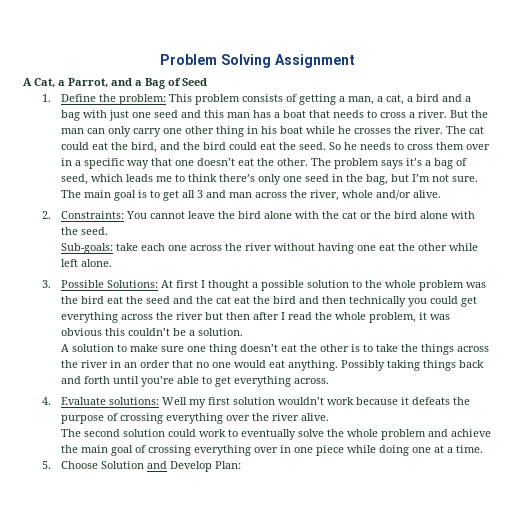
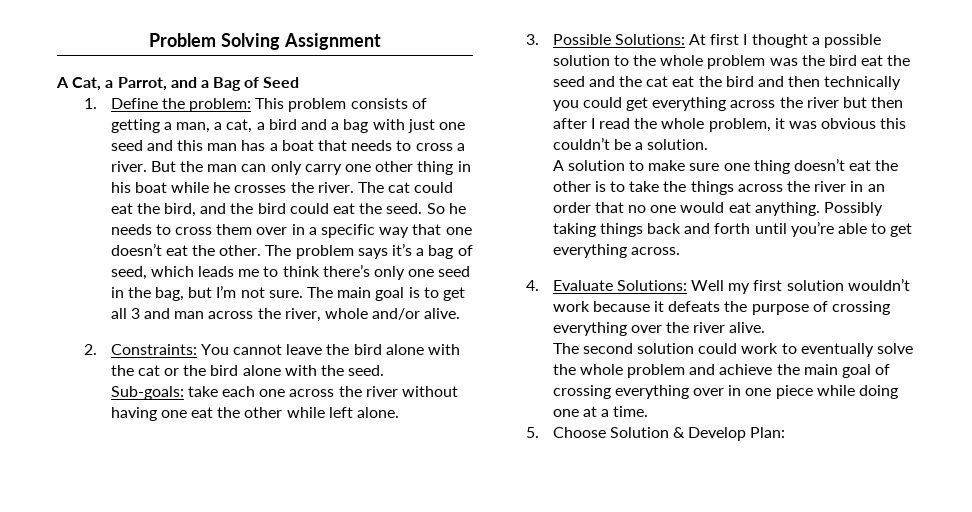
- 4. Evaluate solutions: Well my first solution wouldn’t work because it defeats the purpose of crossing everything over the river alive.
+ 4. Evaluate Solutions: Well my first solution wouldn’t work because it defeats the purpose of crossing everything over the river alive.
- 5. Choose Solution and Develop Plan:
+ 5. Choose Solution & Develop Plan:

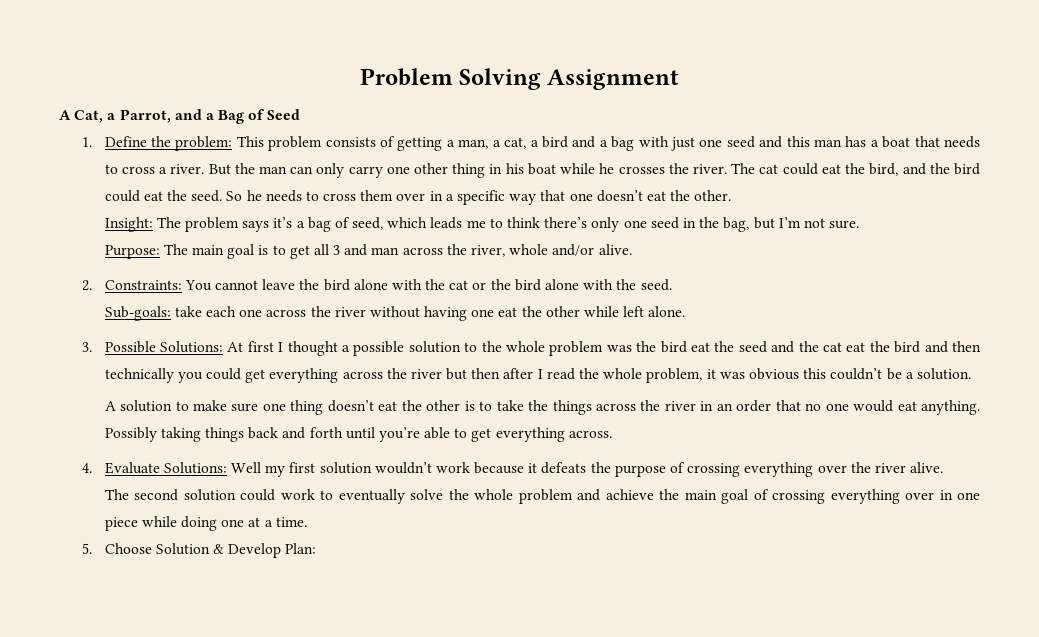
- So he needs to cross them over in a specific way that one doesn’t eat the other. The problem says it’s a bag of seed, which leads me to think there’s only one seed in the bag, but I’m not sure. The main goal is to get all 3 and man across the river, whole and/or alive.
+ So he needs to cross them over in a specific way that one doesn’t eat the other.
+ Insight: The problem says it’s a bag of seed, which leads me to think there’s only one seed in the bag, but I’m not sure.
+ Purpose: The main goal is to get all 3 and man across the river, whole and/or alive.

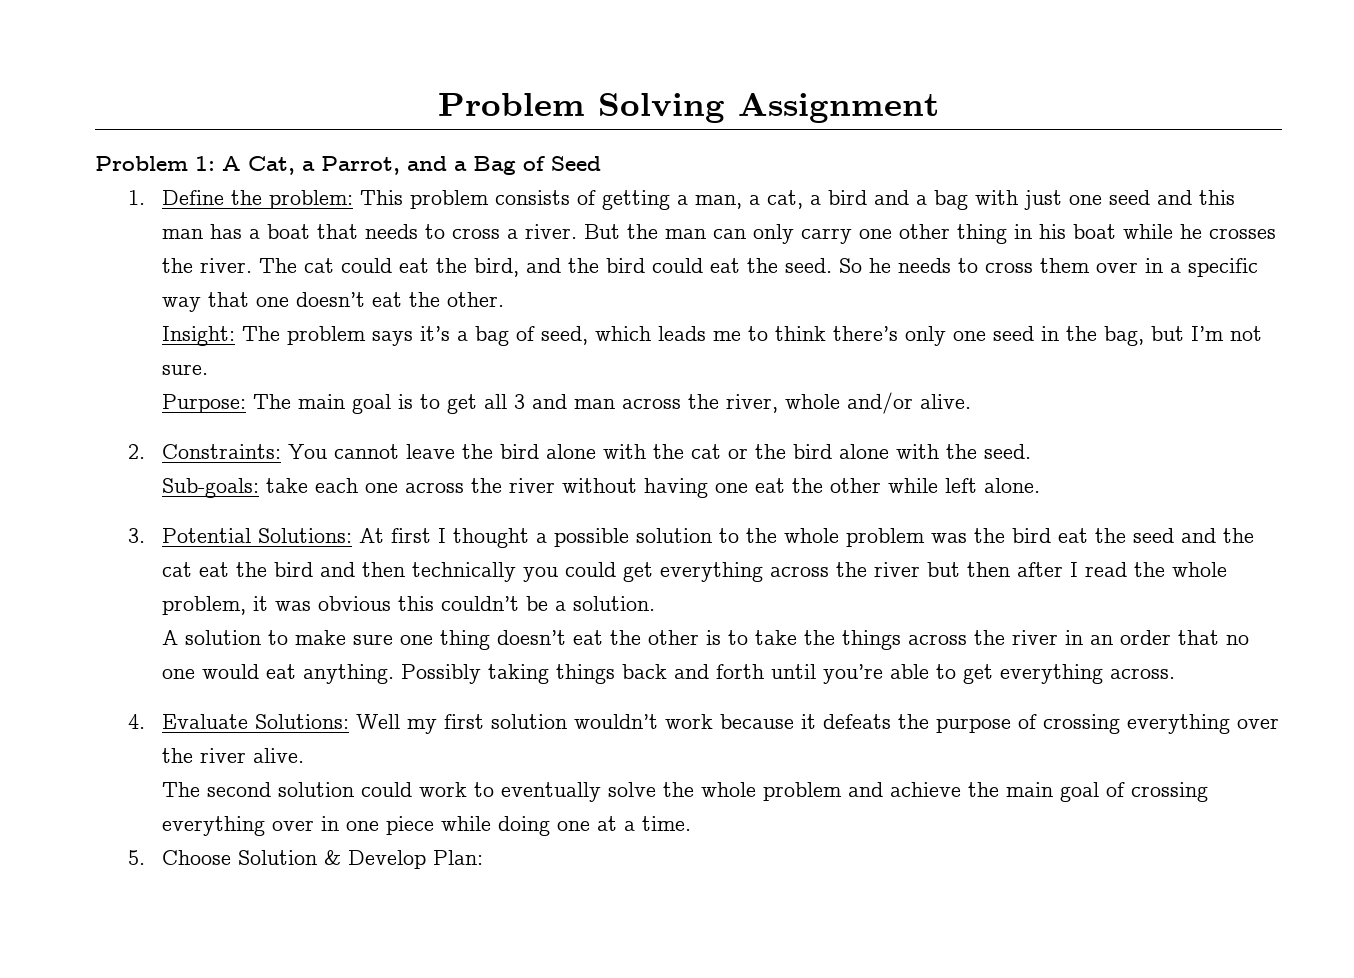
- A Cat, a Parrot, and a Bag of Seed
+ Problem 1: A Cat, a Parrot, and a Bag of Seed
- 3. Possible Solutions: At first I thought a possible solution to the whole problem was the bird eat the seed and the cat eat the bird and then technically you could get everything across the river but then after I read the whole problem, it was obvious this couldn’t be a solution.
+ 3. Potential Solutions: At first I thought a possible solution to the whole problem was the bird eat the seed and the cat eat the bird and then technically you could get everything across the river but then after I read the whole problem, it was obvious this couldn’t be a solution.

